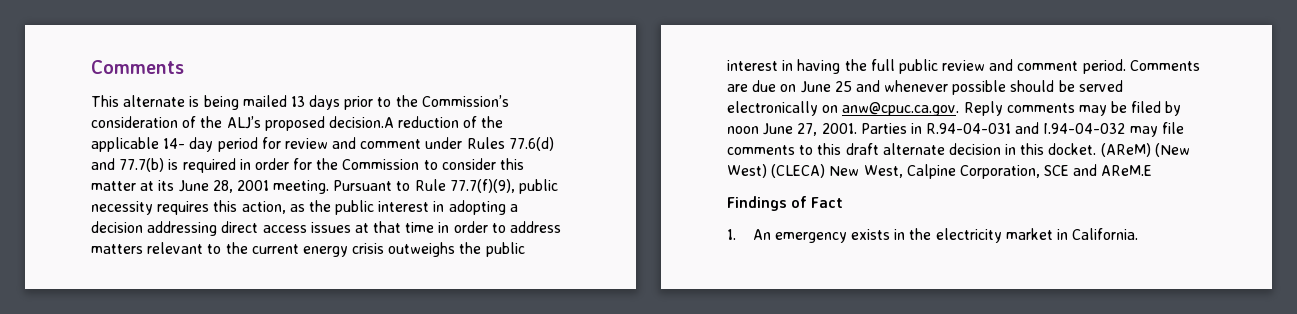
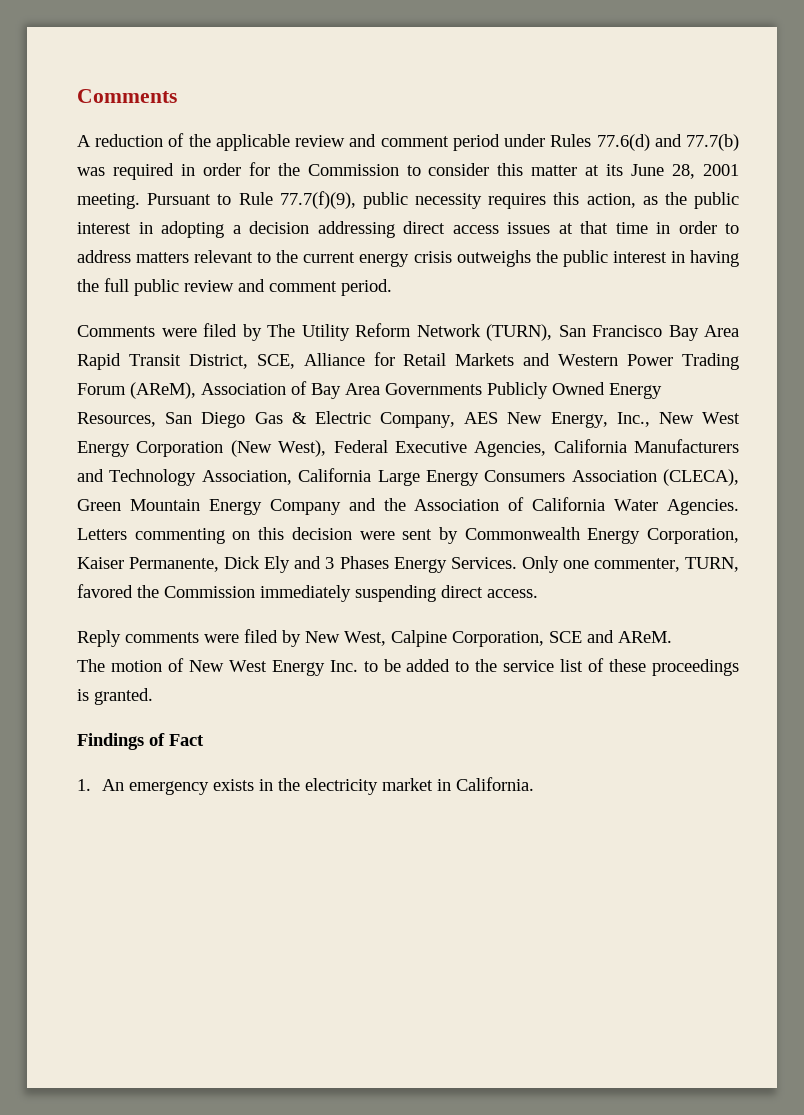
- This alternate is being mailed 13 days prior to the Commission’s consideration of the ALJ’s proposed decision.A reduction of the applicable 14- day period for review and comment under Rules 77.6(d) and 77.7(b) is required in order for the Commission to consider this matter at its June 28, 2001 meeting.
+ A reduction of the applicable review and comment period under Rules 77.6(d) and 77.7(b) was required in order for the Commission to consider this matter at its June 28, 2001 meeting.
- Pursuant to Rule 77.7(f)(9), public necessity requires this action, as the public interest in adopting a decision addressing direct access issues at that time in order to address matters relevant to the current energy crisis outweighs the public interest in having the full public review and comment period. Comments are due on June 25 and whenever possible should be served electronically on anw@cpuc.ca.gov. Reply comments may be filed by noon June 27, 2001. Parties in R.94-04-031 and I.94-04-032 may file comments to this draft alternate decision in this docket. (AReM) (New West) (CLECA) New West, Calpine Corporation, SCE and AReM.E
+ Pursuant to Rule 77.7(f)(9), public necessity requires this action, as the public interest in adopting a decision addressing direct access issues at that time in order to address matters relevant to the current energy crisis outweighs the public interest in having the full public review and comment period.
+ Comments were filed by The Utility Reform Network (TURN), San Francisco Bay Area Rapid Transit District, SCE, Alliance for Retail Markets and Western Power Trading Forum (AReM), Association of Bay Area Governments Publicly Owned Energy Resources, San Diego Gas & Electric Company, AES New Energy, Inc., New West Energy Corporation (New West), Federal Executive Agencies, California Manufacturers and Technology Association, California Large Energy Consumers Association (CLECA), Green Mountain Energy Company and the Association of California Water Agencies. Letters commenting on this decision were sent by Commonwealth Energy Corporation, Kaiser Permanente, Dick Ely and 3 Phases Energy Services. Only one commenter, TURN, favored the Commission immediately suspending direct access.
+ Reply comments were filed by New West, Calpine Corporation, SCE and AReM.
+ The motion of New West Energy Inc. to be added to the service list of these proceedings is granted.

